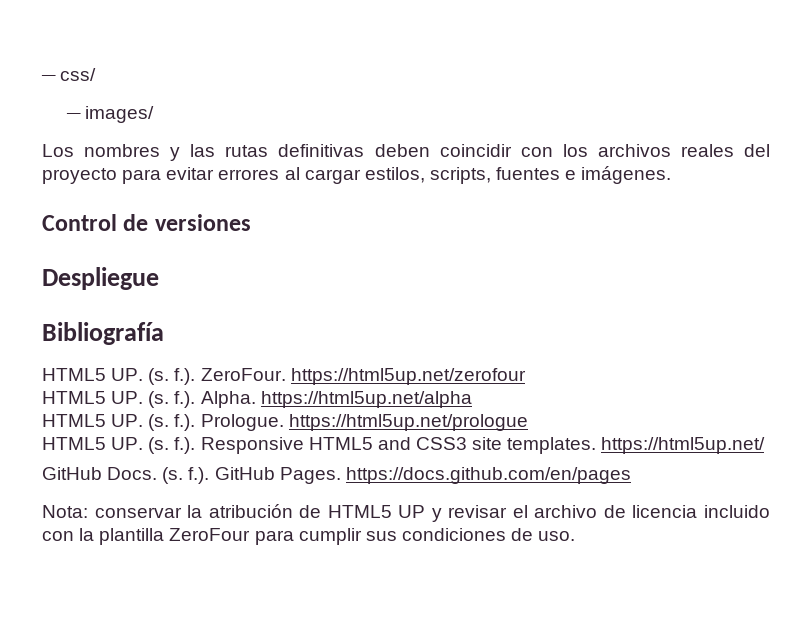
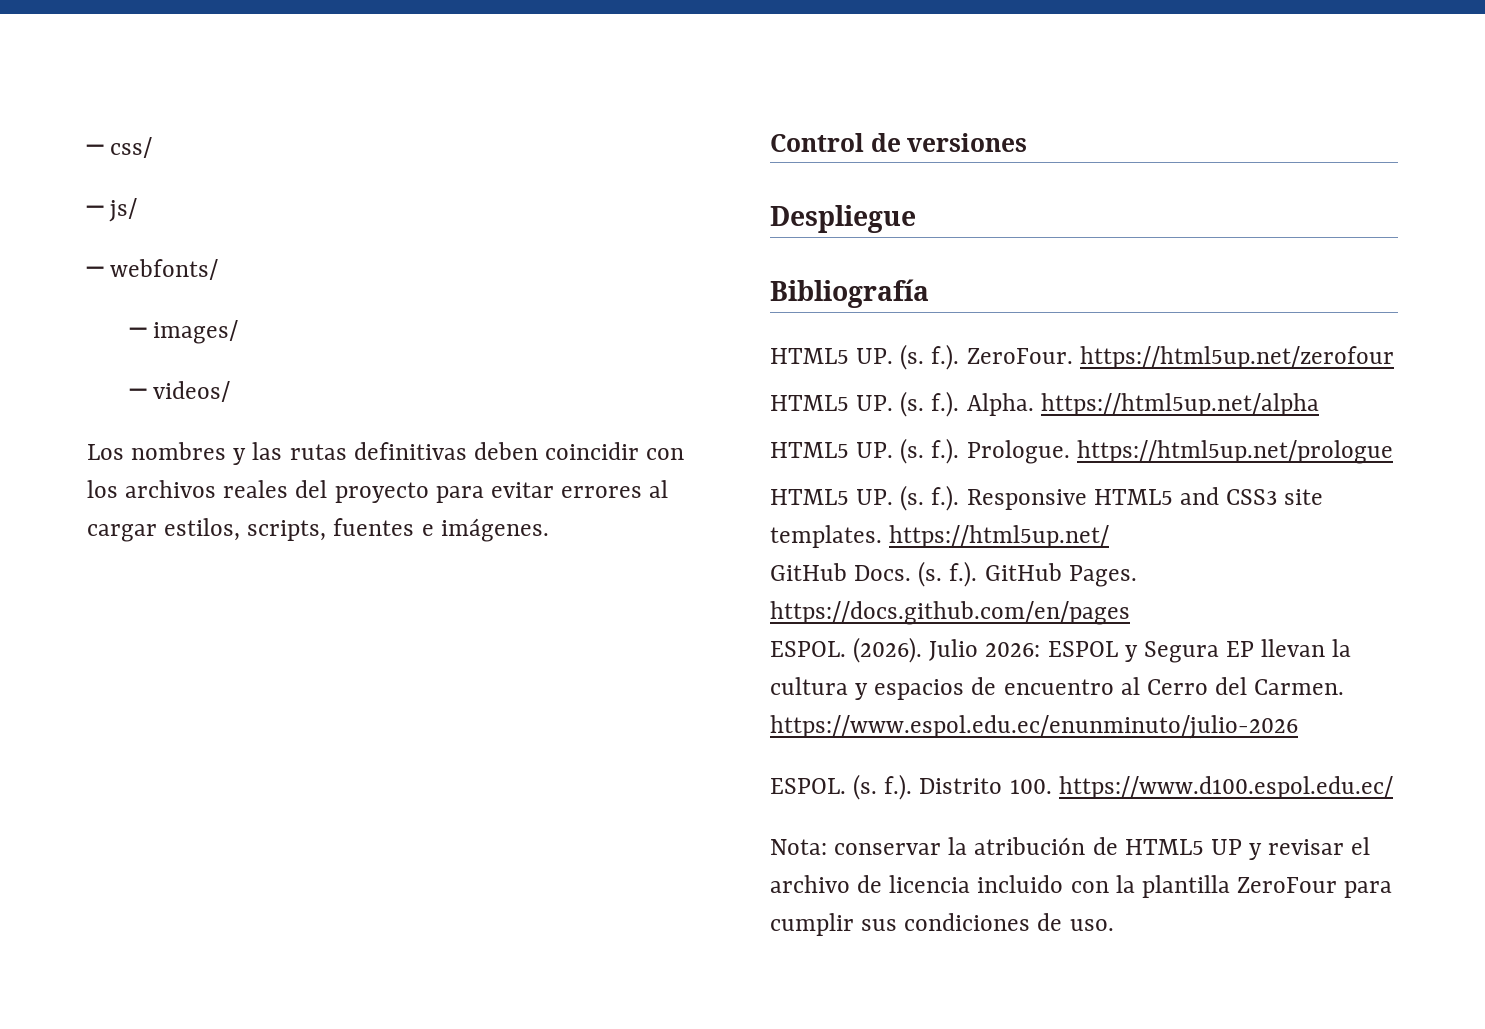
+ ─ js/
+ ─ webfonts/
+ ─ videos/
+ ESPOL. (2026). Julio 2026: ESPOL y Segura EP llevan la cultura y espacios de encuentro al Cerro del Carmen. https://www.espol.edu.ec/enunminuto/julio-2026
+ ESPOL. (s. f.). Distrito 100. https://www.d100.espol.edu.ec/

